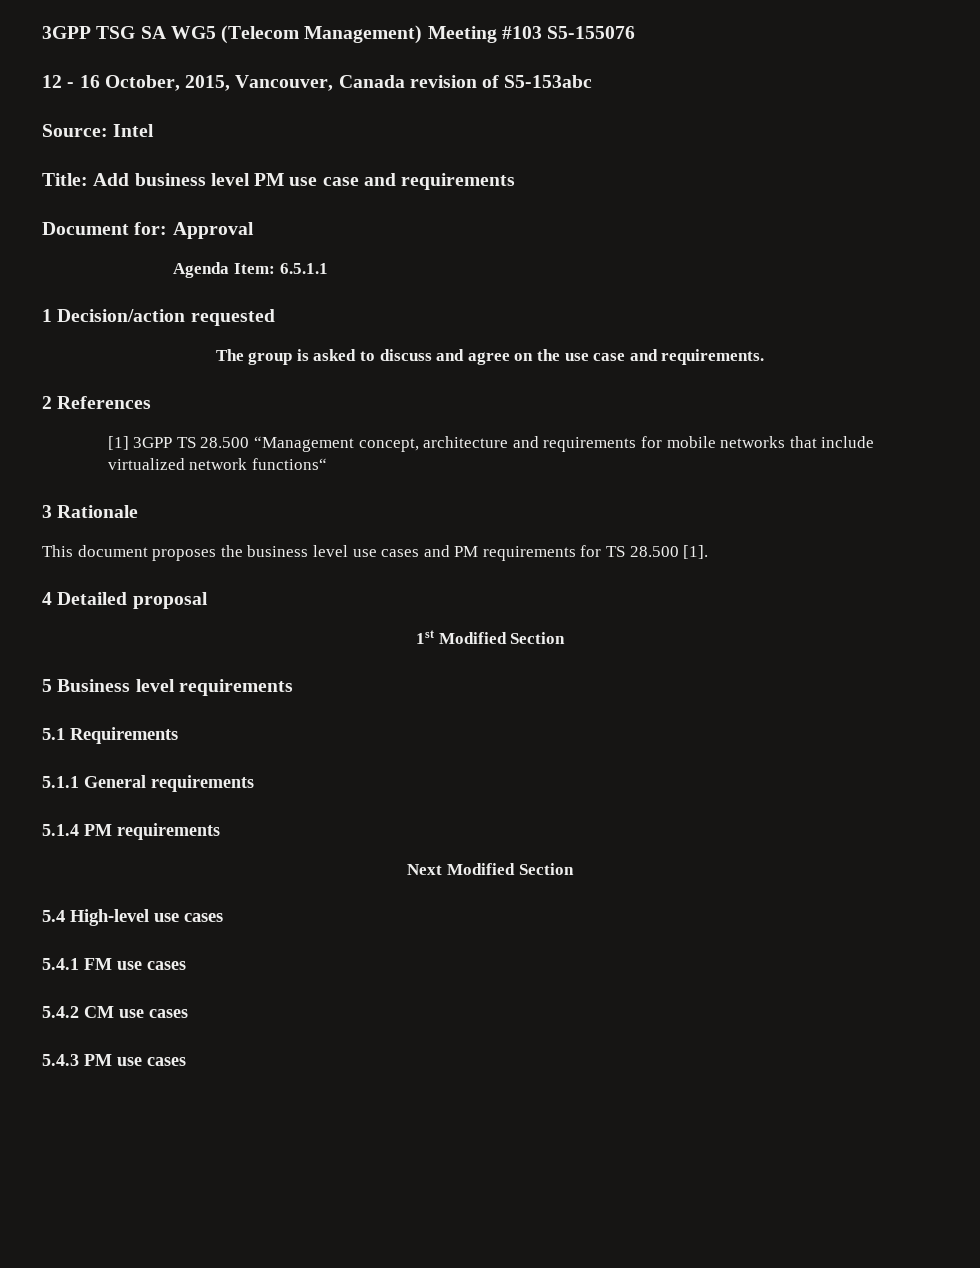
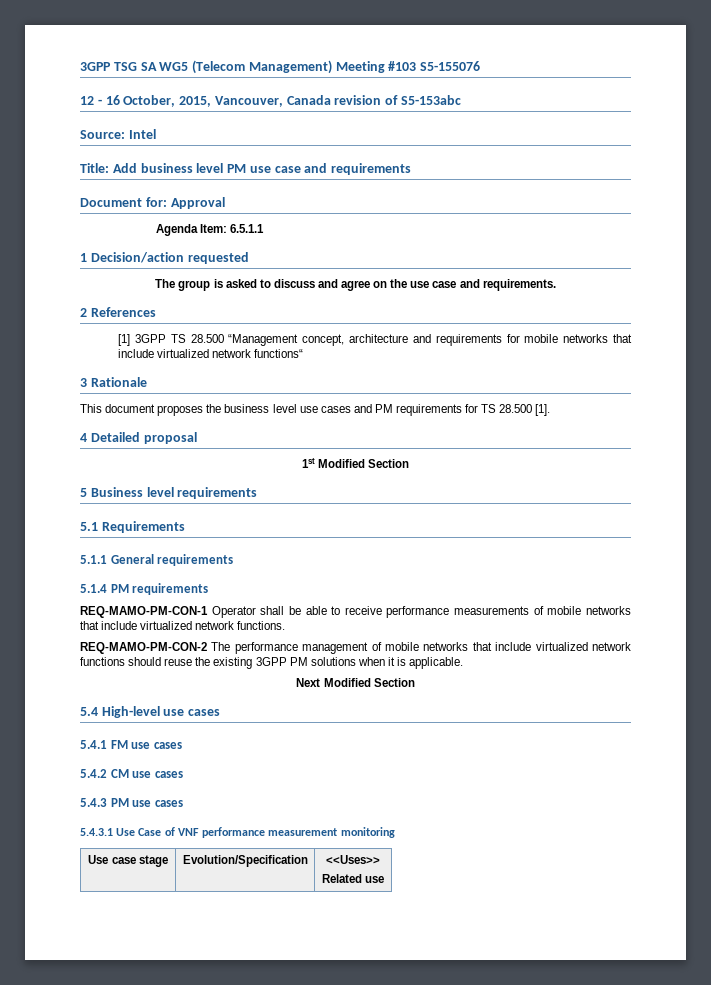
+ REQ-MAMO-PM-CON-1 Operator shall be able to receive performance measurements of mobile networks that include virtualized network functions.
+ REQ-MAMO-PM-CON-2 The performance management of mobile networks that include virtualized network functions should reuse the existing 3GPP PM solutions when it is applicable.
+ 5.4.3.1 Use Case of VNF performance measurement monitoring
+ Use case stage | Evolution/Specification | <<Uses>>
+ Related use

